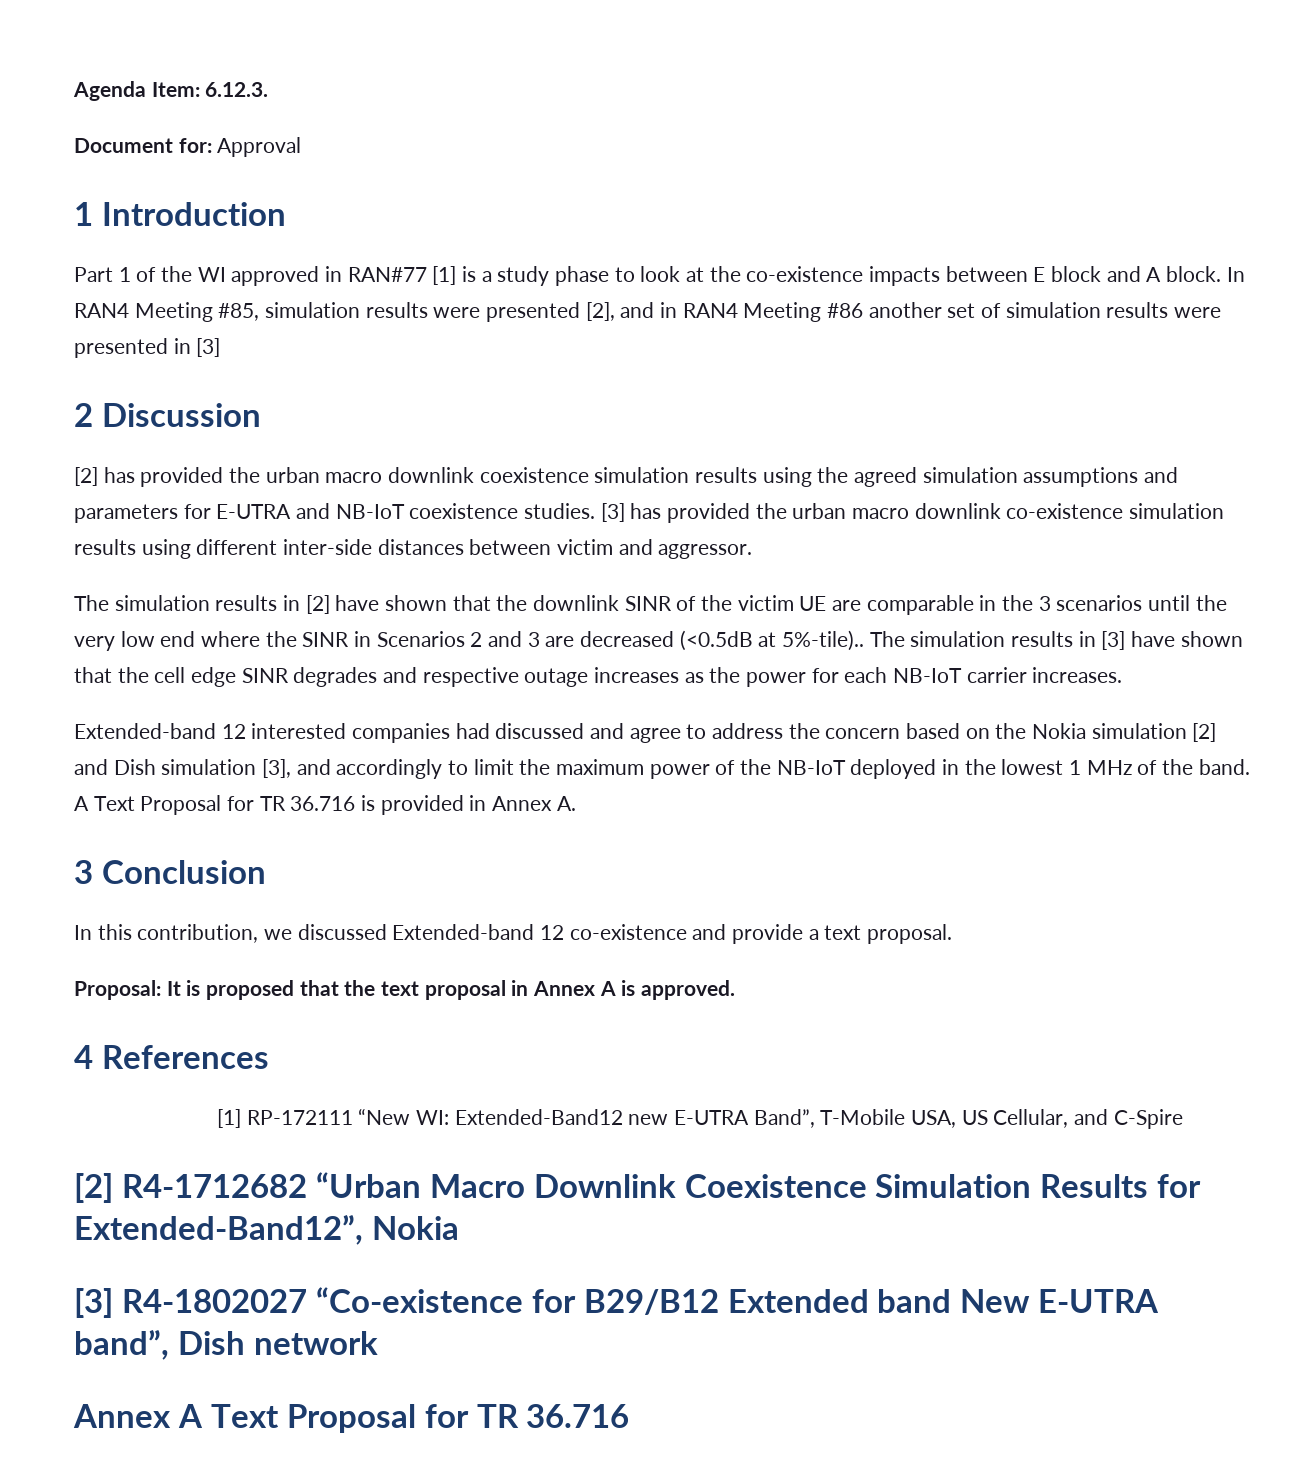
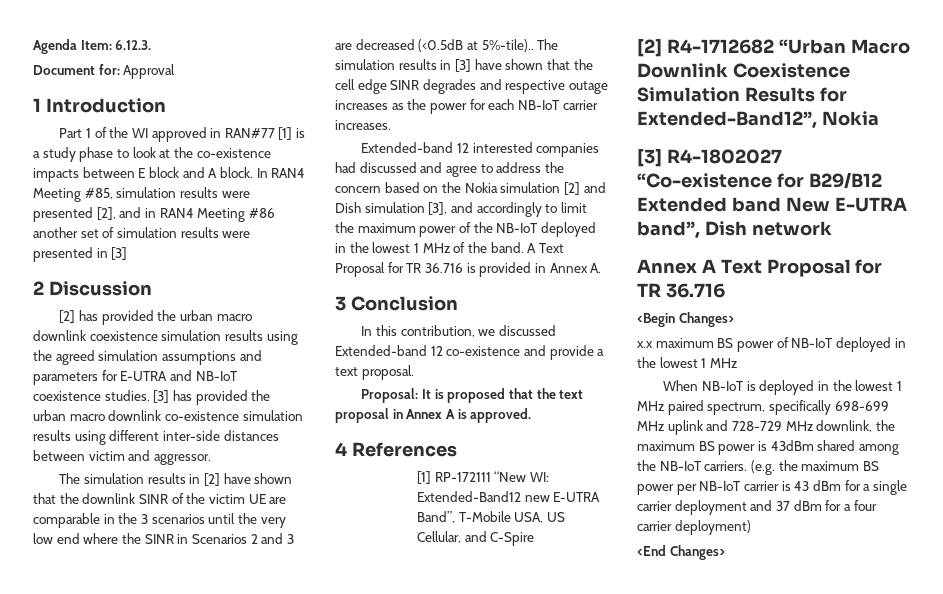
+ <Begin Changes>
+ x.x maximum BS power of NB-IoT deployed in the lowest 1 MHz
+ When NB-IoT is deployed in the lowest 1 MHz paired spectrum, specifically 698-699 MHz uplink and 728-729 MHz downlink, the maximum BS power is 43dBm shared among the NB-IoT carriers. (e.g. the maximum BS power per NB-IoT carrier is 43 dBm for a single carrier deployment and 37 dBm for a four carrier deployment)
+ <End Changes>

